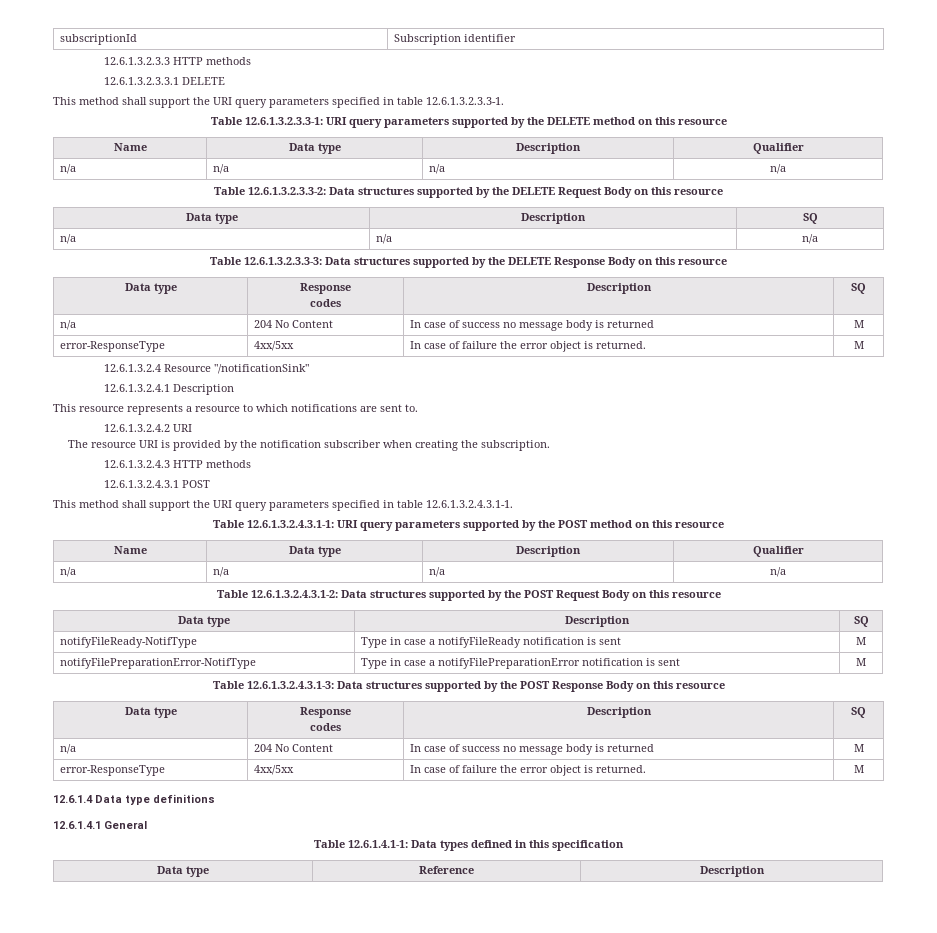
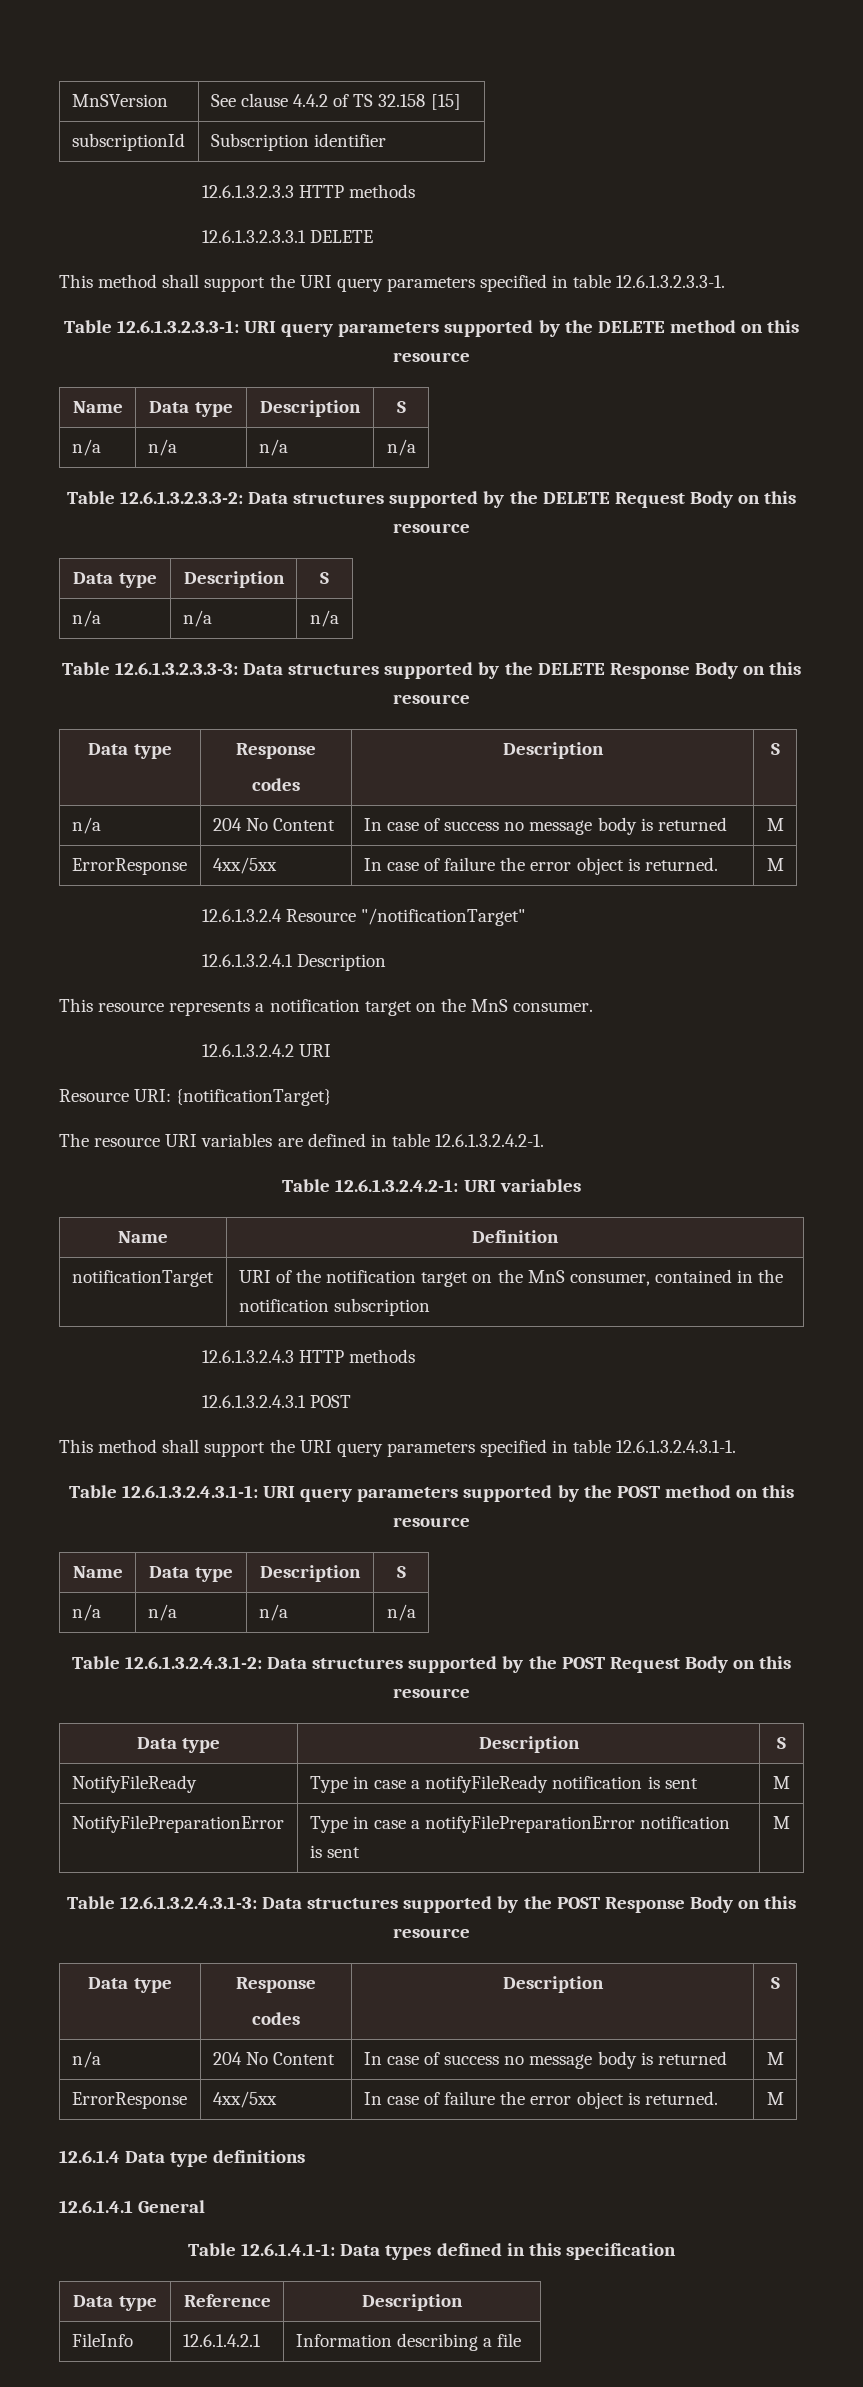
+ MnSVersion | See clause 4.4.2 of TS 32.158 [15]
  Table 12.6.1.3.2.3.3-1: URI query parameters supported by the DELETE method on this resource
- Name | Data type | Description | Qualifier
+ Name | Data type | Description | S
  Table 12.6.1.3.2.3.3-2: Data structures supported by the DELETE Request Body on this resource
- Data type | Description | SQ
+ Data type | Description | S
  Table 12.6.1.3.2.3.3-3: Data structures supported by the DELETE Response Body on this resource
  Data type | Response
- codes | Description | SQ
+ codes | Description | S
  n/a | 204 No Content | In case of success no message body is returned | M
- error-ResponseType | 4xx/5xx | In case of failure the error object is returned. | M
+ ErrorResponse | 4xx/5xx | In case of failure the error object is returned. | M
- 12.6.1.3.2.4 Resource "/notificationSink"
+ 12.6.1.3.2.4 Resource "/notificationTarget"
- This resource represents a resource to which notifications are sent to.
+ This resource represents a notification target on the MnS consumer.
+ Resource URI: {notificationTarget}
- The resource URI is provided by the notification subscriber when creating the subscription.
+ The resource URI variables are defined in table 12.6.1.3.2.4.2-1.
+ Table 12.6.1.3.2.4.2-1: URI variables
+ Name | Definition
+ notificationTarget | URI of the notification target on the MnS consumer, contained in the notification subscription
  Table 12.6.1.3.2.4.3.1-1: URI query parameters supported by the POST method on this resource
- Name | Data type | Description | Qualifier
+ Name | Data type | Description | S
  Table 12.6.1.3.2.4.3.1-2: Data structures supported by the POST Request Body on this resource
- Data type | Description | SQ
- notifyFileReady-NotifType | Type in case a notifyFileReady notification is sent | M
+ Data type | Description | S
+ NotifyFileReady | Type in case a notifyFileReady notification is sent | M
- notifyFilePreparationError-NotifType | Type in case a notifyFilePreparationError notification is sent | M
+ NotifyFilePreparationError | Type in case a notifyFilePreparationError notification is sent | M
  Table 12.6.1.3.2.4.3.1-3: Data structures supported by the POST Response Body on this resource
  Data type | Response
- codes | Description | SQ
+ codes | Description | S
  n/a | 204 No Content | In case of success no message body is returned | M
- error-ResponseType | 4xx/5xx | In case of failure the error object is returned. | M
+ ErrorResponse | 4xx/5xx | In case of failure the error object is returned. | M
+ FileInfo | 12.6.1.4.2.1 | Information describing a file

